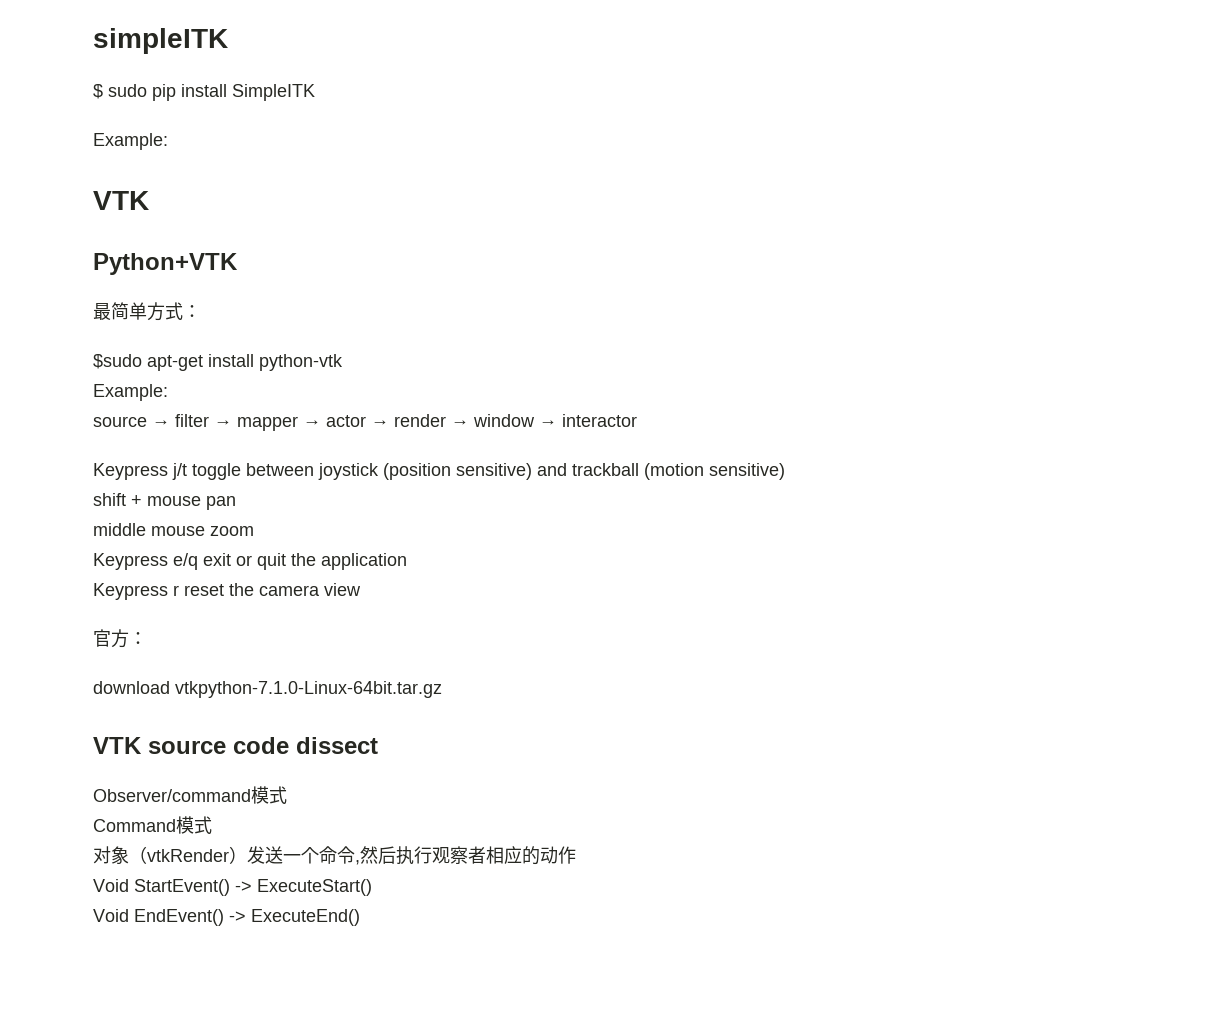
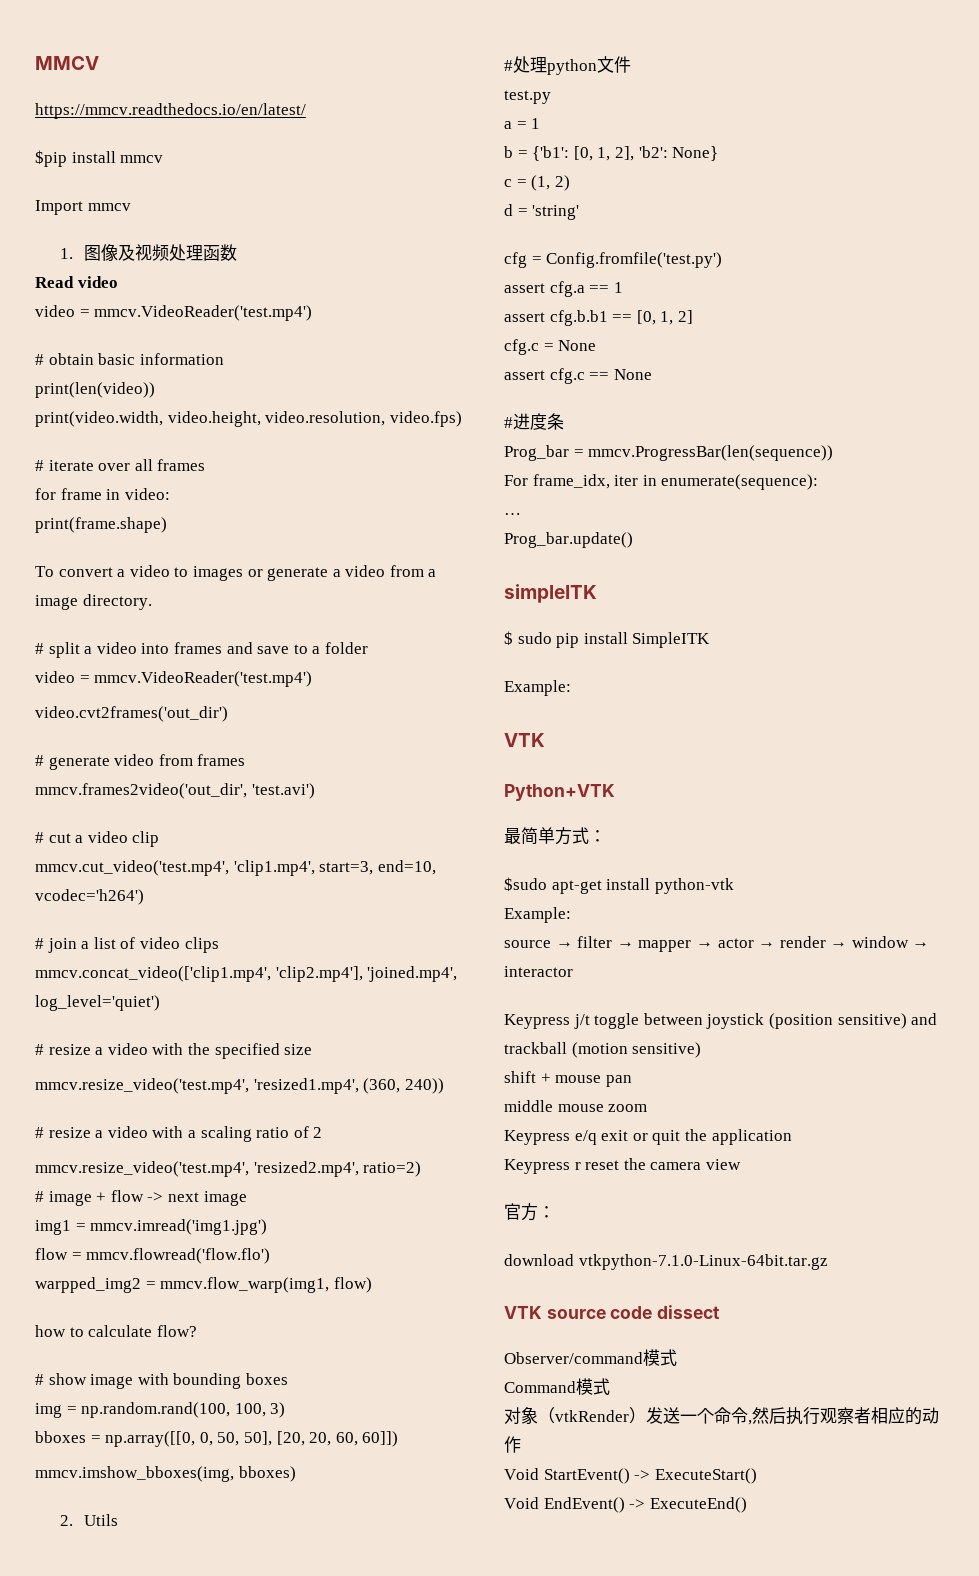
+ MMCV
+ https://mmcv.readthedocs.io/en/latest/
+ $pip install mmcv
+ Import mmcv
+ 1.图像及视频处理函数
+ Read video
+ video = mmcv.VideoReader('test.mp4')
+ # obtain basic information
+ print(len(video))
+ print(video.width, video.height, video.resolution, video.fps)
+ # iterate over all frames
+ for frame in video:
+ print(frame.shape)
+ To convert a video to images or generate a video from a image directory.
+ # split a video into frames and save to a folder
+ video = mmcv.VideoReader('test.mp4')
+ video.cvt2frames('out_dir')
+ # generate video from frames
+ mmcv.frames2video('out_dir', 'test.avi')
+ # cut a video clip
+ mmcv.cut_video('test.mp4', 'clip1.mp4', start=3, end=10, vcodec='h264')
+ # join a list of video clips
+ mmcv.concat_video(['clip1.mp4', 'clip2.mp4'], 'joined.mp4', log_level='quiet')
+ # resize a video with the specified size
+ mmcv.resize_video('test.mp4', 'resized1.mp4', (360, 240))
+ # resize a video with a scaling ratio of 2
+ mmcv.resize_video('test.mp4', 'resized2.mp4', ratio=2)
+ # image + flow -> next image
+ img1 = mmcv.imread('img1.jpg')
+ flow = mmcv.flowread('flow.flo')
+ warpped_img2 = mmcv.flow_warp(img1, flow)
+ how to calculate flow?
+ # show image with bounding boxes
+ img = np.random.rand(100, 100, 3)
+ bboxes = np.array([[0, 0, 50, 50], [20, 20, 60, 60]])
+ mmcv.imshow_bboxes(img, bboxes)
+ 2. Utils
+ #处理python文件
+ test.py
+ a = 1
+ b = {'b1': [0, 1, 2], 'b2': None}
+ c = (1, 2)
+ d = 'string'
+ cfg = Config.fromfile('test.py')
+ assert cfg.a == 1
+ assert cfg.b.b1 == [0, 1, 2]
+ cfg.c = None
+ assert cfg.c == None
+ #进度条
+ Prog_bar = mmcv.ProgressBar(len(sequence))
+ For frame_idx, iter in enumerate(sequence):
+ …
+ Prog_bar.update()

